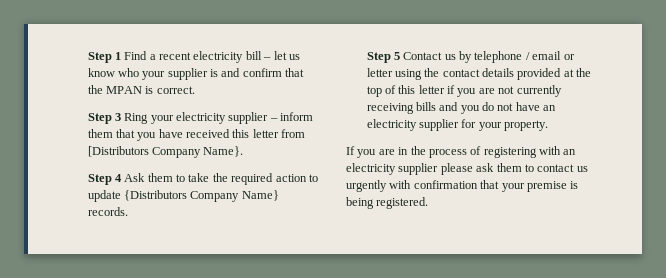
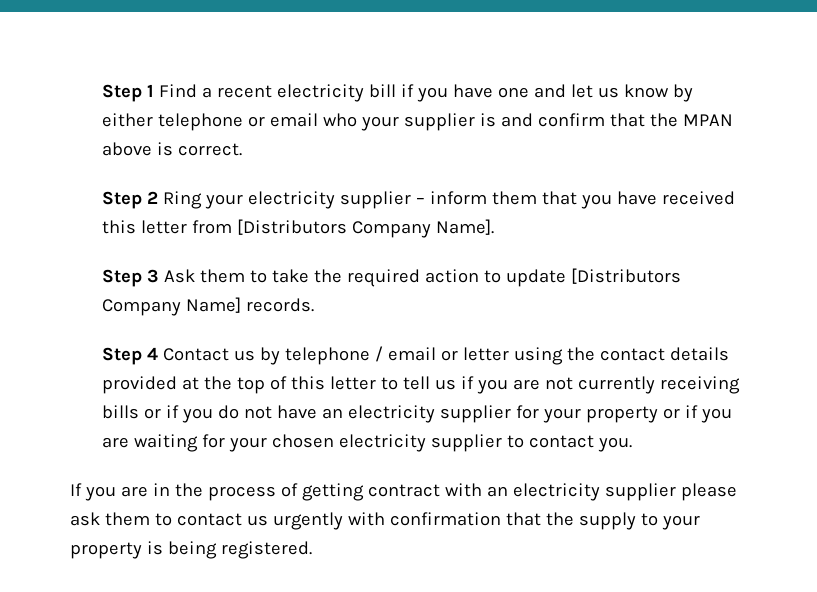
- Step 1 Find a recent electricity bill – let us know who your supplier is and confirm that the MPAN is correct.
+ Step 1 Find a recent electricity bill if you have one and let us know by either telephone or email who your supplier is and confirm that the MPAN above is correct.
- Step 3 Ring your electricity supplier – inform them that you have received this letter from [Distributors Company Name}.
- Step 4 Ask them to take the required action to update {Distributors Company Name} records.
+ Step 2 Ring your electricity supplier – inform them that you have received this letter from [Distributors Company Name].
+ Step 3 Ask them to take the required action to update [Distributors Company Name] records.
- Step 5 Contact us by telephone / email or letter using the contact details provided at the top of this letter if you are not currently receiving bills and you do not have an electricity supplier for your property.
+ Step 4 Contact us by telephone / email or letter using the contact details provided at the top of this letter to tell us if you are not currently receiving bills or if you do not have an electricity supplier for your property or if you are waiting for your chosen electricity supplier to contact you.
- If you are in the process of registering with an electricity supplier please ask them to contact us urgently with confirmation that your premise is being registered.
+ If you are in the process of getting contract with an electricity supplier please ask them to contact us urgently with confirmation that the supply to your property is being registered.

